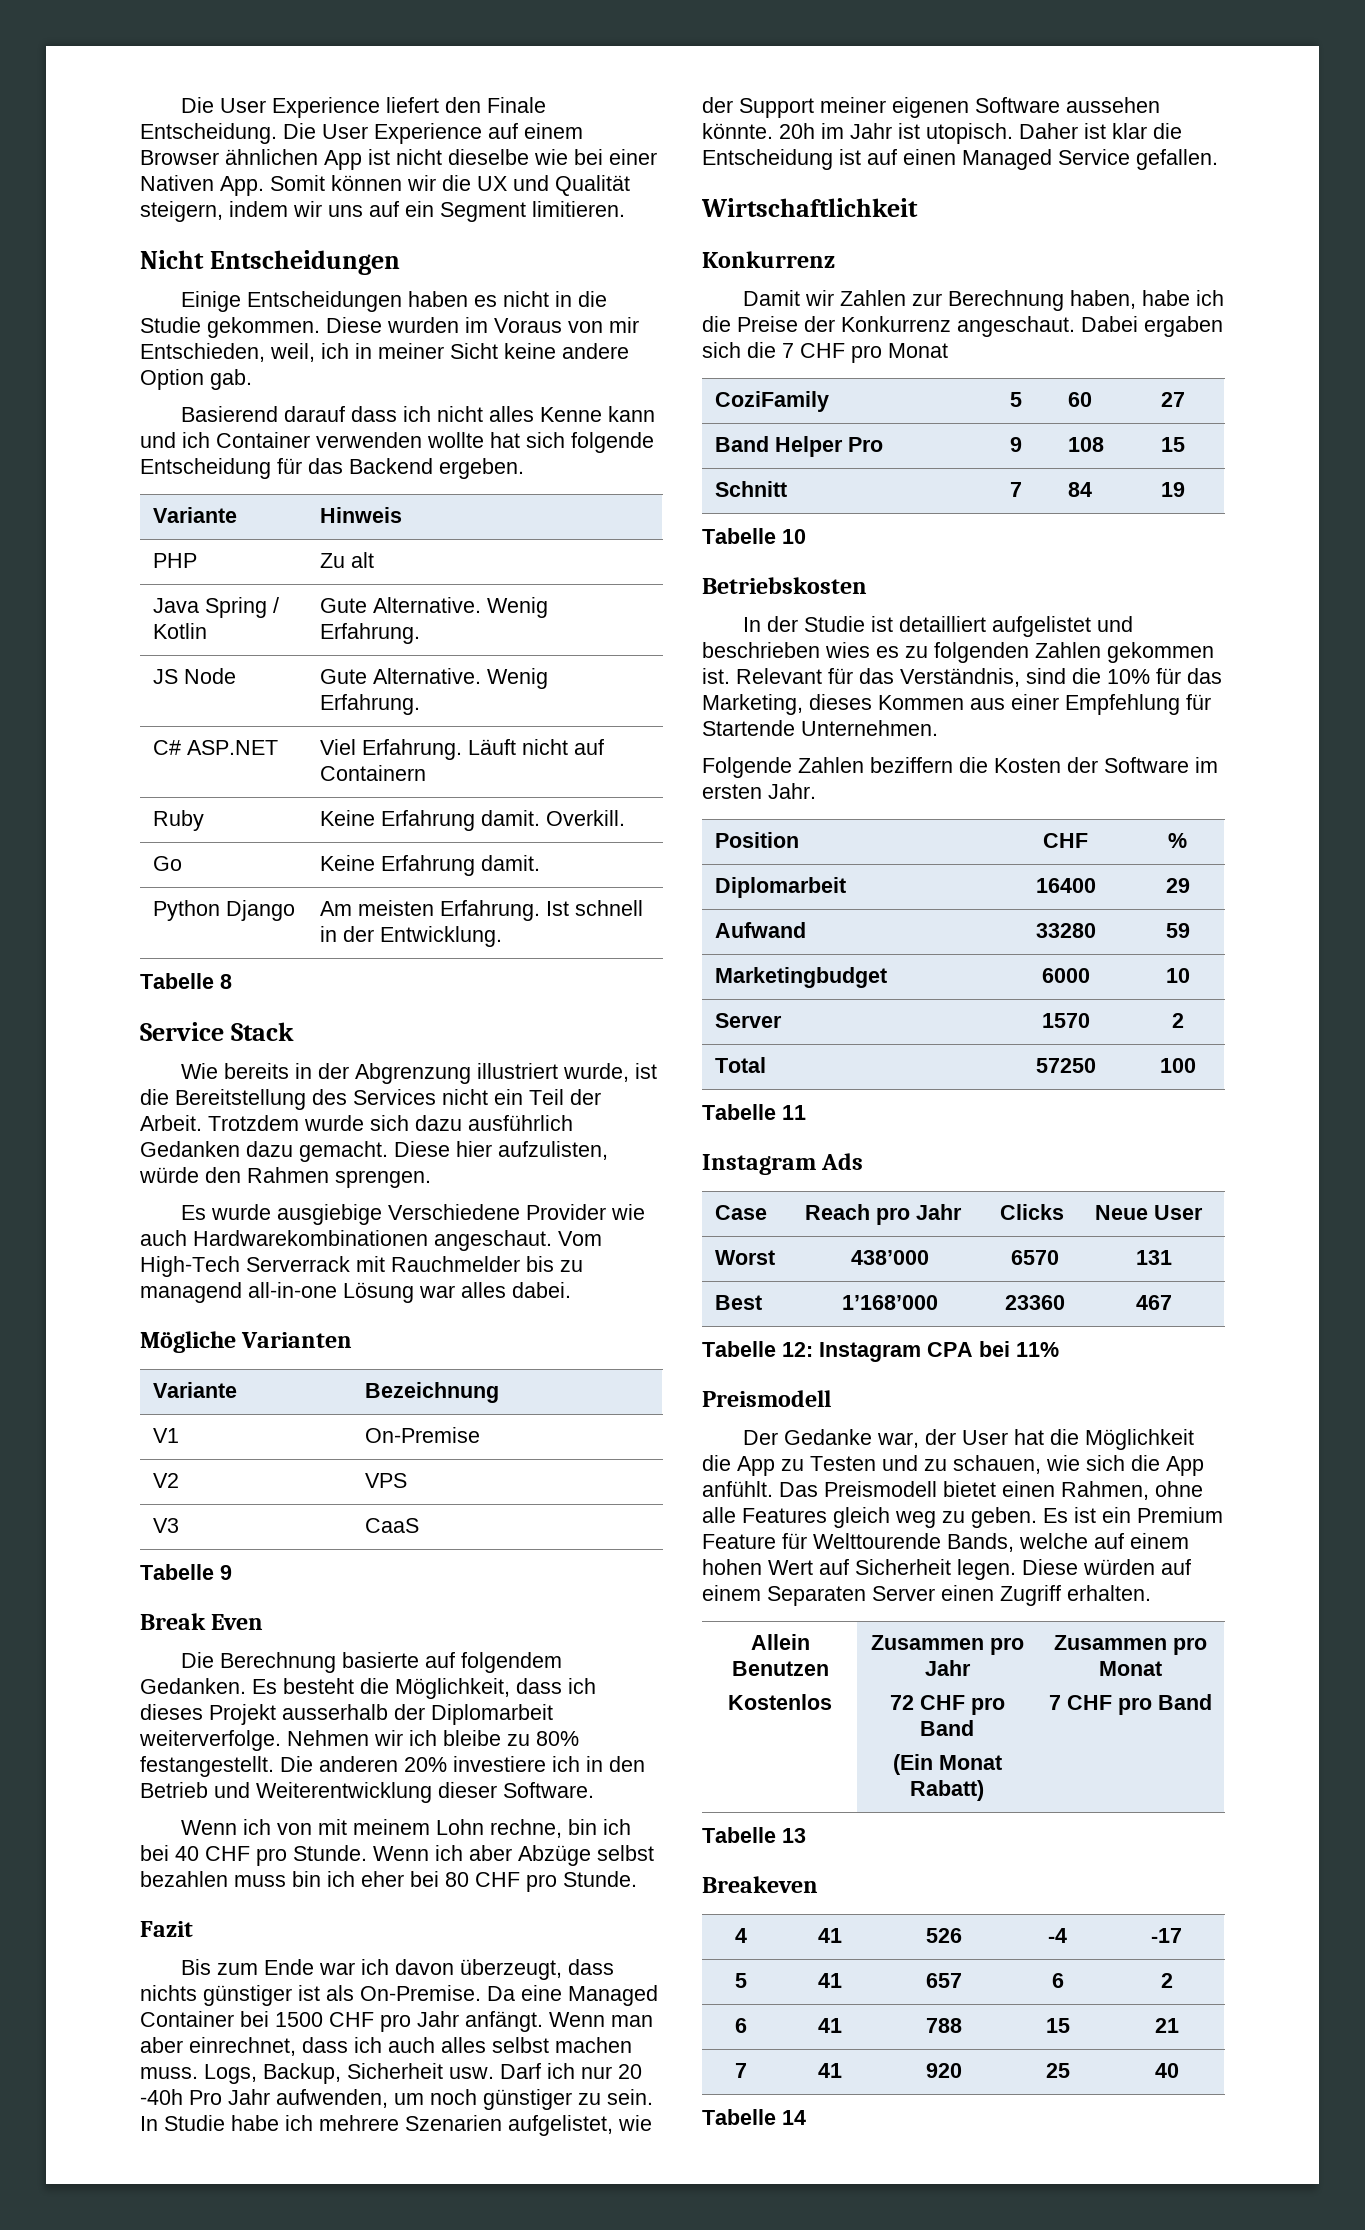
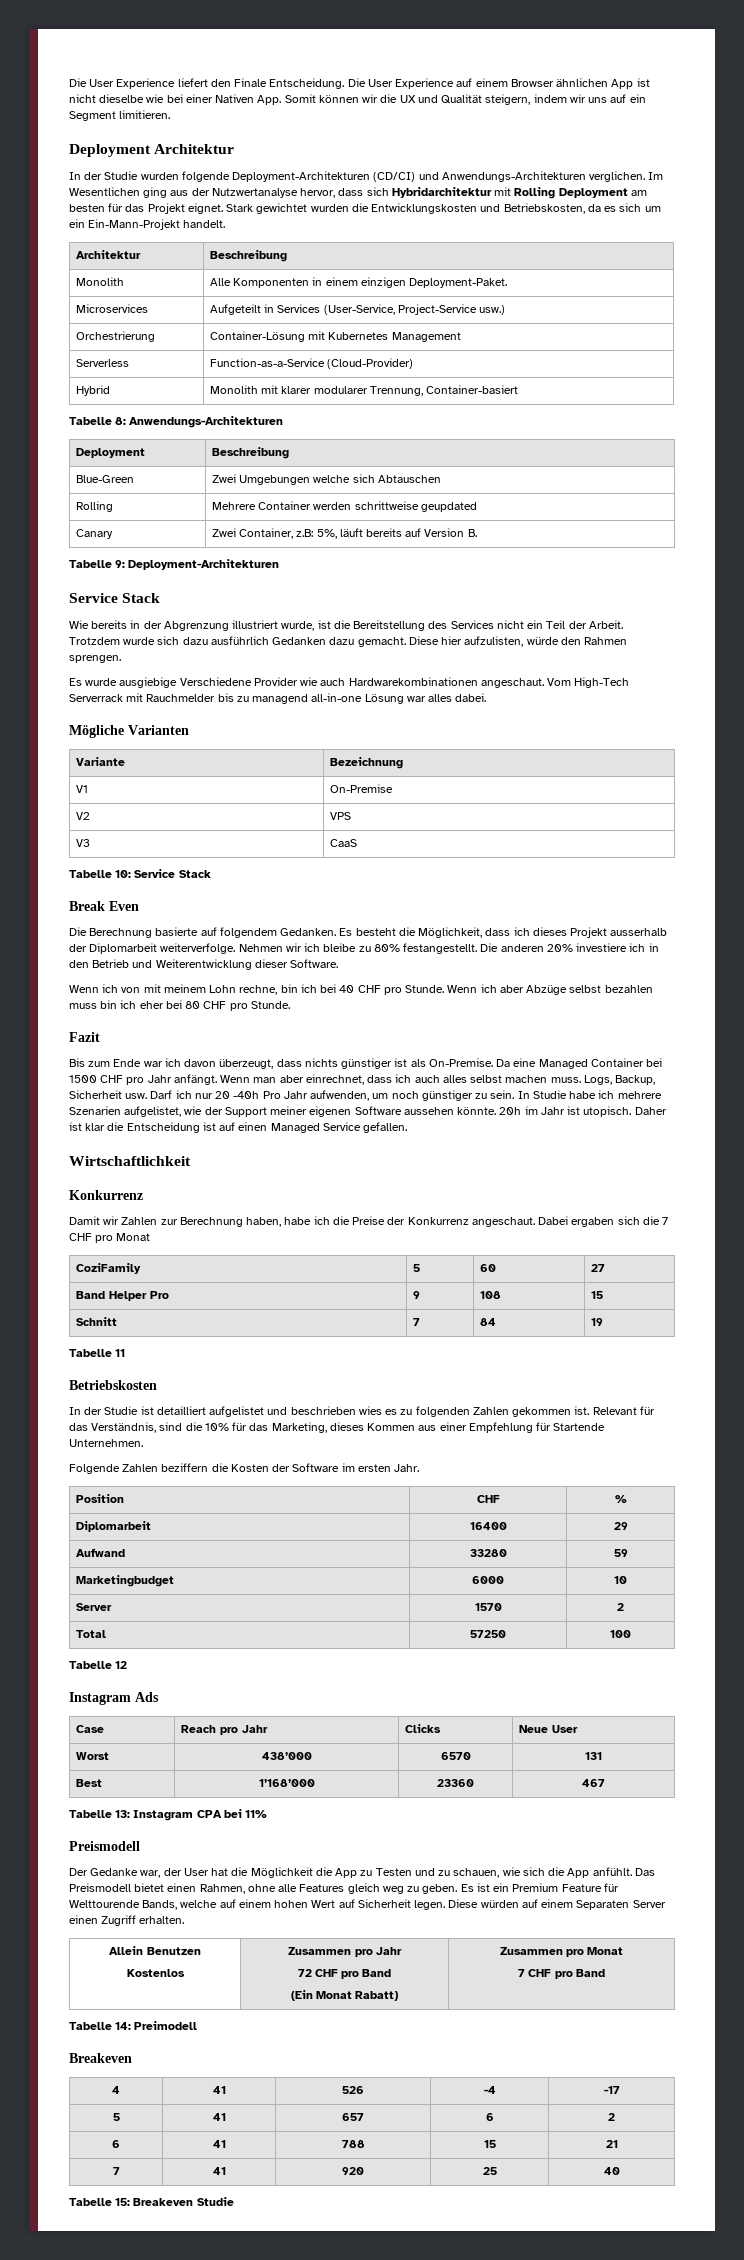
- Nicht Entscheidungen
- Einige Entscheidungen haben es nicht in die Studie gekommen. Diese wurden im Voraus von mir Entschieden, weil, ich in meiner Sicht keine andere Option gab.
- Basierend darauf dass ich nicht alles Kenne kann und ich Container verwenden wollte hat sich folgende Entscheidung für das Backend ergeben.
- Variante | Hinweis
- PHP | Zu alt
- Java Spring / Kotlin | Gute Alternative. Wenig Erfahrung.
- JS Node | Gute Alternative. Wenig Erfahrung.
- C# ASP.NET | Viel Erfahrung. Läuft nicht auf Containern
- Ruby | Keine Erfahrung damit. Overkill.
- Go | Keine Erfahrung damit.
- Python Django | Am meisten Erfahrung. Ist schnell in der Entwicklung.
- Tabelle 8
+ Deployment Architektur
+ In der Studie wurden folgende Deployment-Architekturen (CD/CI) und Anwendungs-Architekturen verglichen. Im Wesentlichen ging aus der Nutzwertanalyse hervor, dass sich Hybridarchitektur mit Rolling Deployment am besten für das Projekt eignet. Stark gewichtet wurden die Entwicklungskosten und Betriebskosten, da es sich um ein Ein-Mann-Projekt handelt.
+ Architektur | Beschreibung
+ Monolith | Alle Komponenten in einem einzigen Deployment-Paket.
+ Microservices | Aufgeteilt in Services (User-Service, Project-Service usw.)
+ Orchestrierung | Container-Lösung mit Kubernetes Management
+ Serverless | Function-as-a-Service (Cloud-Provider)
+ Hybrid | Monolith mit klarer modularer Trennung, Container-basiert
+ Tabelle 8: Anwendungs-Architekturen
+ Deployment | Beschreibung
+ Blue-Green | Zwei Umgebungen welche sich Abtauschen
+ Rolling | Mehrere Container werden schrittweise geupdated
+ Canary | Zwei Container, z.B: 5%, läuft bereits auf Version B.
+ Tabelle 9: Deployment-Architekturen
- Tabelle 9
+ Tabelle 10: Service Stack
- Tabelle 10
+ Tabelle 11
- Tabelle 11
+ Tabelle 12
- Tabelle 12: Instagram CPA bei 11%
+ Tabelle 13: Instagram CPA bei 11%
- Tabelle 13
+ Tabelle 14: Preimodell
- Tabelle 14
+ Tabelle 15: Breakeven Studie

